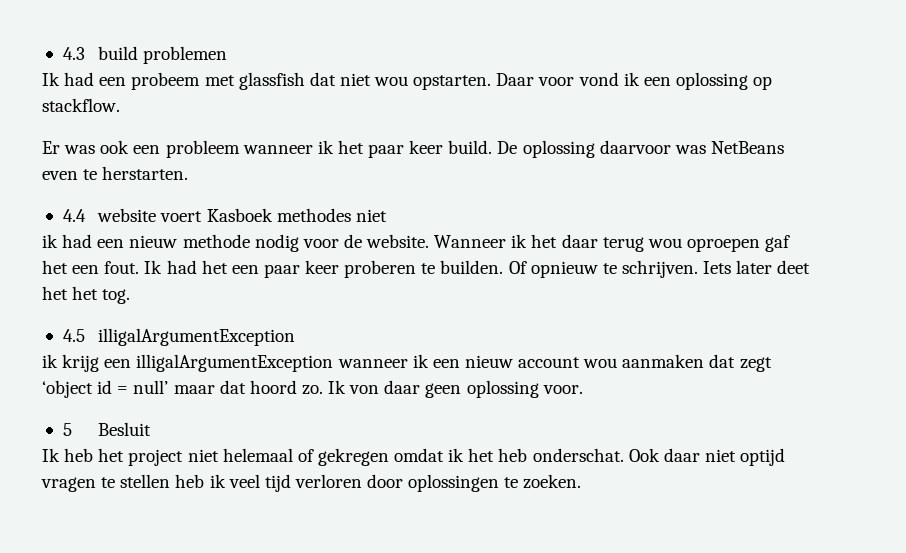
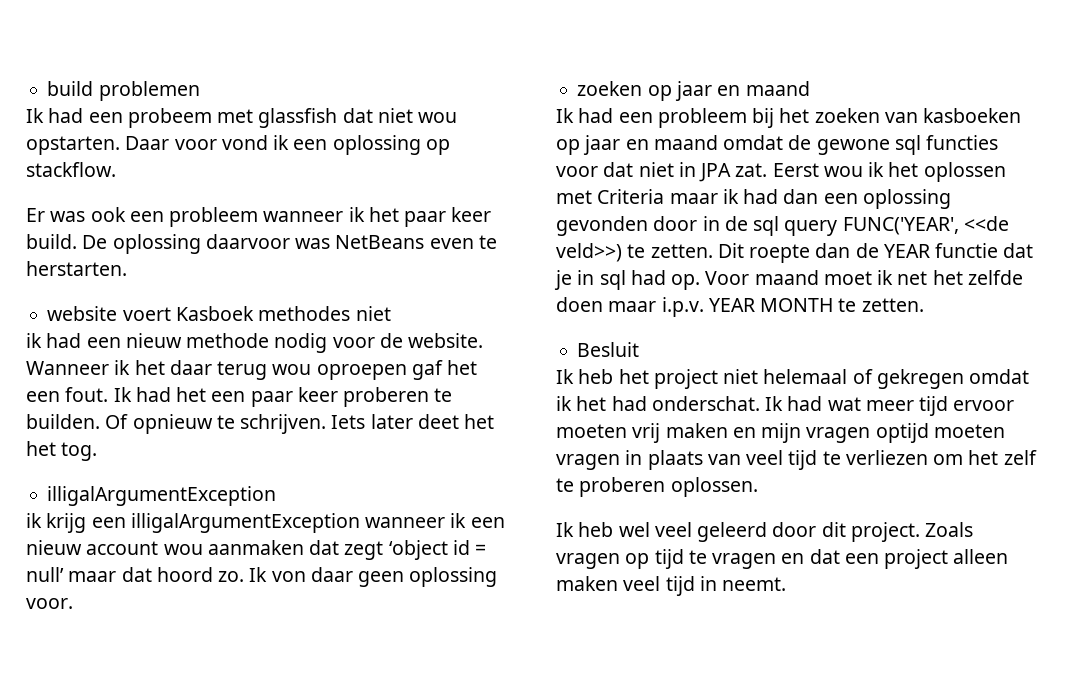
- 4.3 build problemen
+ build problemen
- 4.4 website voert Kasboek methodes niet
+ website voert Kasboek methodes niet
  Iets later deet het het tog.
- 4.5 illigalArgumentException
+ illigalArgumentException
- 5 Besluit
+ zoeken op jaar en maand
+ Ik had een probleem bij het zoeken van kasboeken op jaar en maand omdat de gewone sql functies voor dat niet in JPA zat. Eerst wou ik het oplossen met Criteria maar ik had dan een oplossing gevonden door in de sql query FUNC('YEAR', <<de veld>>) te zetten. Dit roepte dan de YEAR functie dat je in sql had op. Voor maand moet ik net het zelfde doen maar i.p.v. YEAR MONTH te zetten.
+ Besluit
- Ik heb het project niet helemaal of gekregen omdat ik het heb onderschat. Ook daar niet optijd vragen te stellen heb ik veel tijd verloren door oplossingen te zoeken.
+ Ik heb het project niet helemaal of gekregen omdat ik het had onderschat. Ik had wat meer tijd ervoor moeten vrij maken en mijn vragen optijd moeten vragen in plaats van veel tijd te verliezen om het zelf te proberen oplossen.
+ Ik heb wel veel geleerd door dit project. Zoals vragen op tijd te vragen en dat een project alleen maken veel tijd in neemt.

